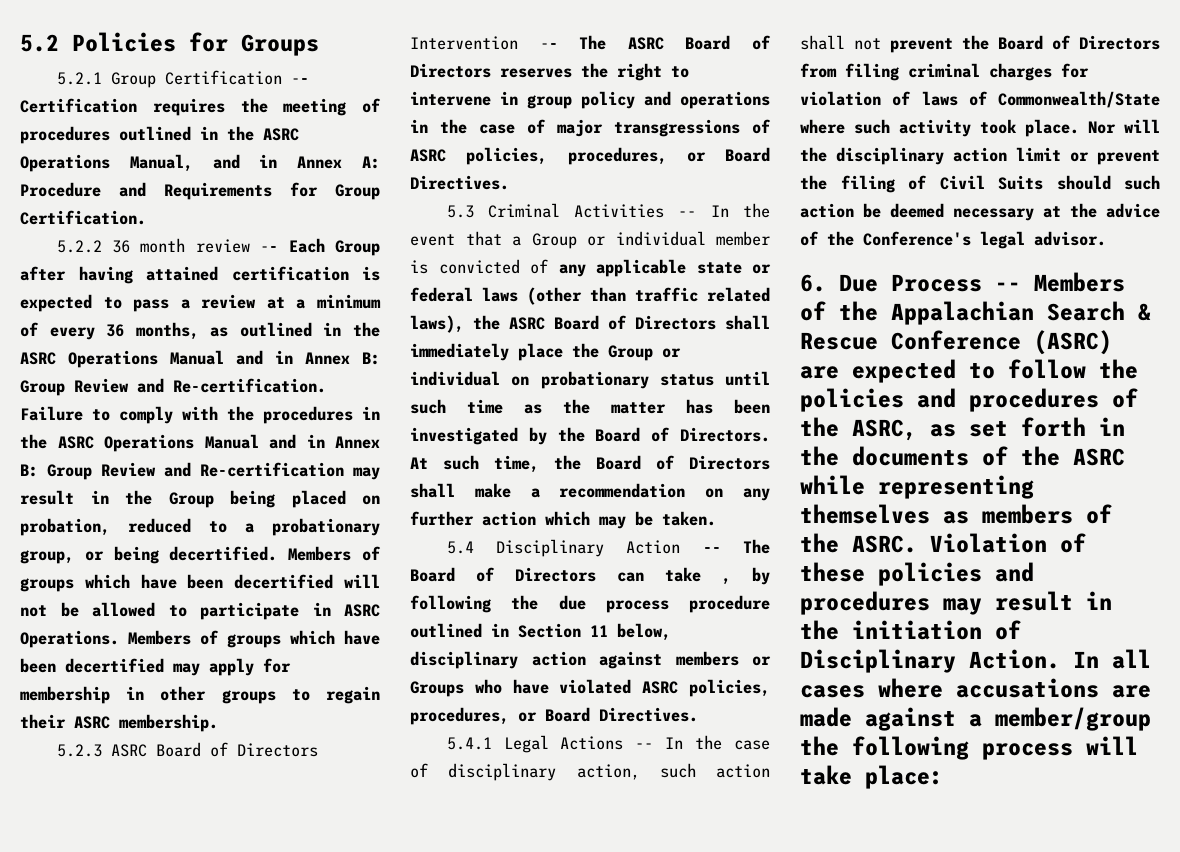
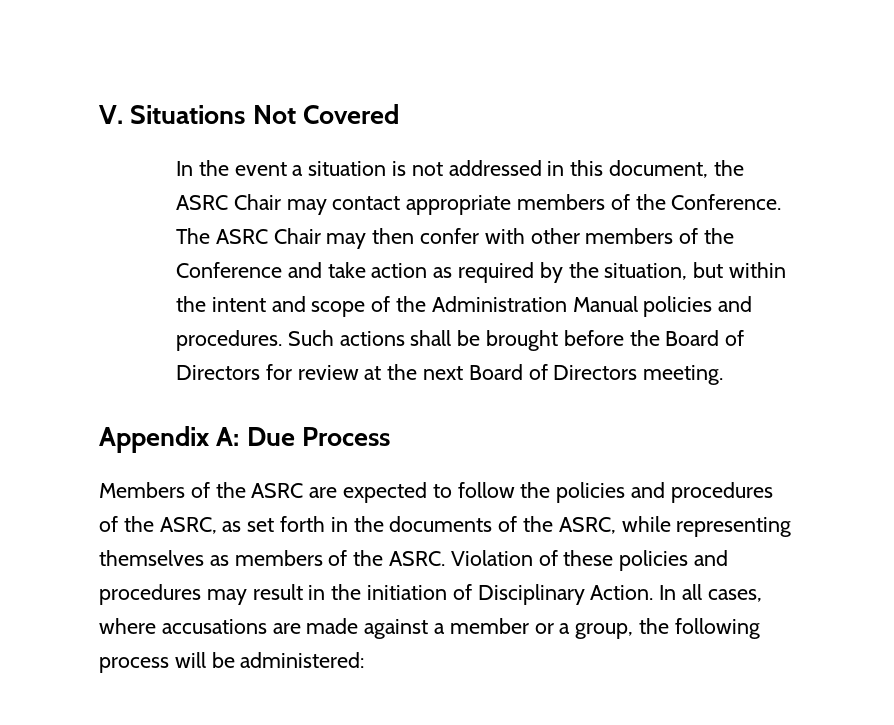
- 5.2 Policies for Groups
- 5.2.1 Group Certification -- Certification requires the meeting of procedures outlined in the ASRC Operations Manual, and in Annex A: Procedure and Requirements for Group Certification.
- 5.2.2 36 month review -- Each Group after having attained certification is expected to pass a review at a minimum of every 36 months, as outlined in the ASRC Operations Manual and in Annex B: Group Review and Re-certification. Failure to comply with the procedures in the ASRC Operations Manual and in Annex B: Group Review and Re-certification may result in the Group being placed on probation, reduced to a probationary group, or being decertified. Members of groups which have been decertified will not be allowed to participate in ASRC Operations. Members of groups which have been decertified may apply for membership in other groups to regain their ASRC membership.
- 5.2.3 ASRC Board of Directors Intervention -- The ASRC Board of Directors reserves the right to intervene in group policy and operations in the case of major transgressions of ASRC policies, procedures, or Board Directives.
- 5.3 Criminal Activities -- In the event that a Group or individual member is convicted of any applicable state or federal laws (other than traffic related laws), the ASRC Board of Directors shall immediately place the Group or individual on probationary status until such time as the matter has been investigated by the Board of Directors. At such time, the Board of Directors shall make a recommendation on any further action which may be taken.
- 5.4 Disciplinary Action -- The Board of Directors can take , by following the due process procedure outlined in Section 11 below, disciplinary action against members or Groups who have violated ASRC policies, procedures, or Board Directives.
- 5.4.1 Legal Actions -- In the case of disciplinary action, such action shall not prevent the Board of Directors from filing criminal charges for violation of laws of Commonwealth/State where such activity took place. Nor will the disciplinary action limit or prevent the filing of Civil Suits should such action be deemed necessary at the advice of the Conference's legal advisor.
- 6. Due Process -- Members of the Appalachian Search & Rescue Conference (ASRC) are expected to follow the policies and procedures of the ASRC, as set forth in the documents of the ASRC while representing themselves as members of the ASRC.
+ V. Situations Not Covered
+ In the event a situation is not addressed in this document, the ASRC Chair may contact appropriate members of the Conference. The ASRC Chair may then confer with other members of the Conference and take action as required by the situation, but within the intent and scope of the Administration Manual policies and procedures. Such actions shall be brought before the Board of Directors for review at the next Board of Directors meeting.
+ Appendix A: Due Process
+ Members of the ASRC are expected to follow the policies and procedures of the ASRC, as set forth in the documents of the ASRC, while representing themselves as members of the ASRC.
- In all cases where accusations are made against a member/group the following process will take place:
+ In all cases, where accusations are made against a member or a group, the following process will be administered:

